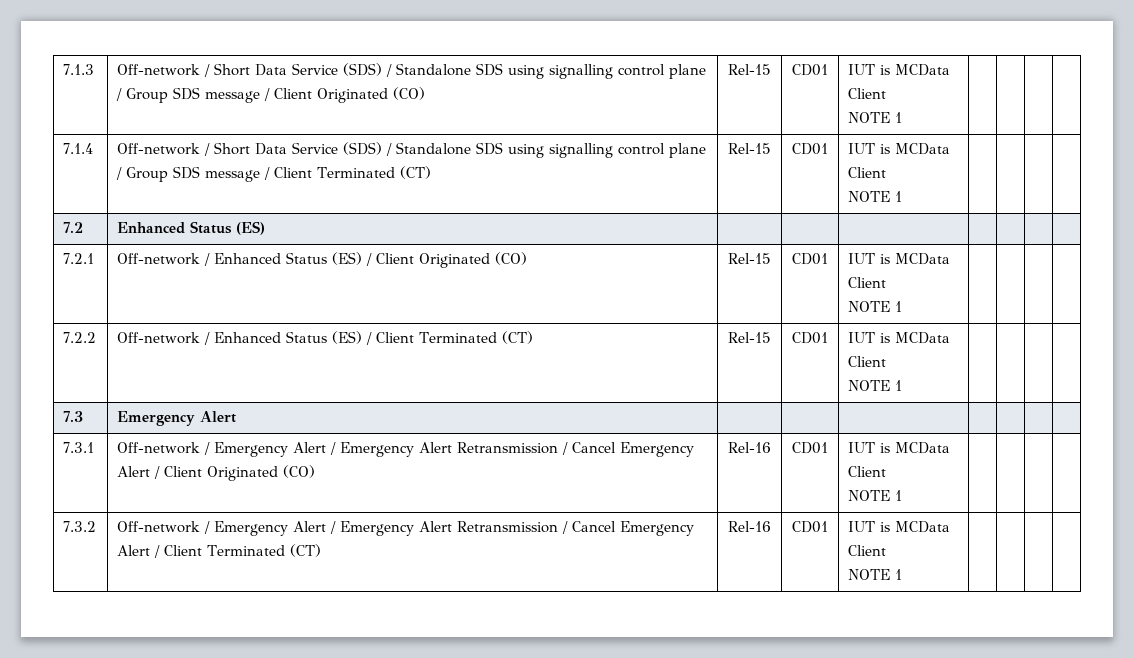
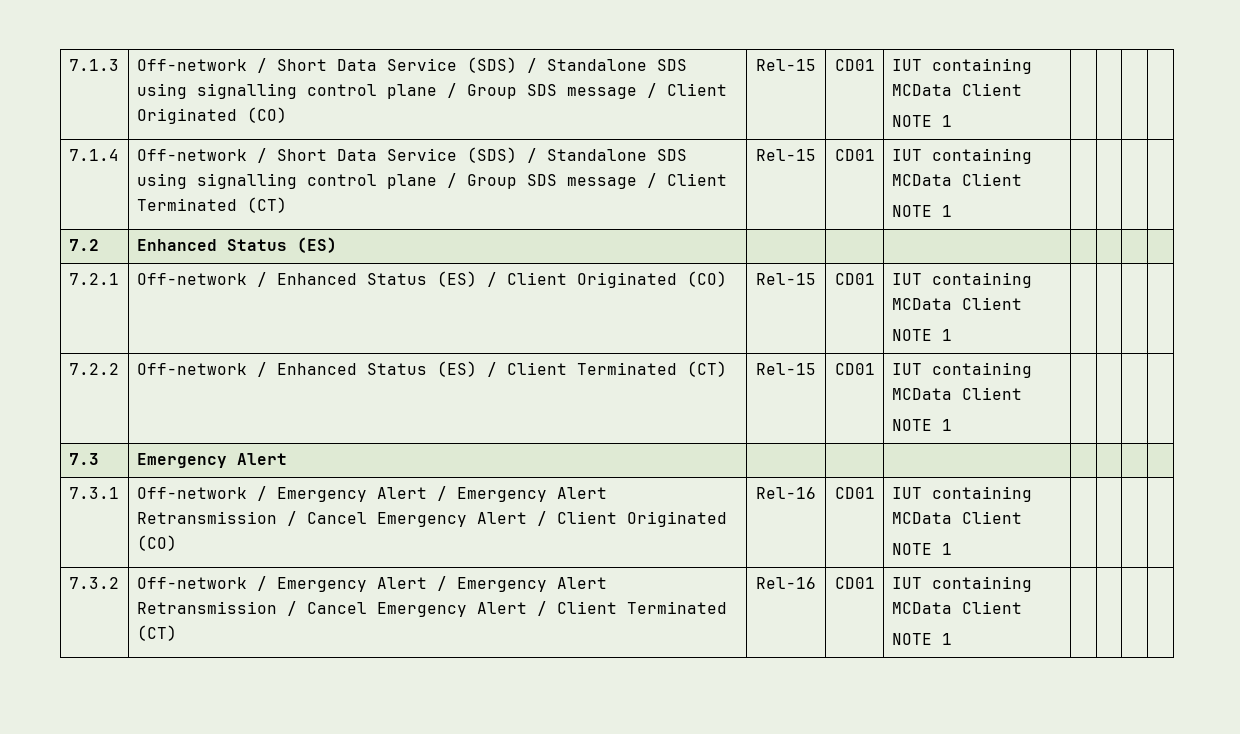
- 7.1.3 | Off-network / Short Data Service (SDS) / Standalone SDS using signalling control plane / Group SDS message / Client Originated (CO) | Rel-15 | CD01 | IUT is MCData Client
+ 7.1.3 | Off-network / Short Data Service (SDS) / Standalone SDS using signalling control plane / Group SDS message / Client Originated (CO) | Rel-15 | CD01 | IUT containing MCData Client
- 7.1.4 | Off-network / Short Data Service (SDS) / Standalone SDS using signalling control plane / Group SDS message / Client Terminated (CT) | Rel-15 | CD01 | IUT is MCData Client
+ 7.1.4 | Off-network / Short Data Service (SDS) / Standalone SDS using signalling control plane / Group SDS message / Client Terminated (CT) | Rel-15 | CD01 | IUT containing MCData Client
- 7.2.1 | Off-network / Enhanced Status (ES) / Client Originated (CO) | Rel-15 | CD01 | IUT is MCData Client
+ 7.2.1 | Off-network / Enhanced Status (ES) / Client Originated (CO) | Rel-15 | CD01 | IUT containing MCData Client
- 7.2.2 | Off-network / Enhanced Status (ES) / Client Terminated (CT) | Rel-15 | CD01 | IUT is MCData Client
+ 7.2.2 | Off-network / Enhanced Status (ES) / Client Terminated (CT) | Rel-15 | CD01 | IUT containing MCData Client
- 7.3.1 | Off-network / Emergency Alert / Emergency Alert Retransmission / Cancel Emergency Alert / Client Originated (CO) | Rel-16 | CD01 | IUT is MCData Client
+ 7.3.1 | Off-network / Emergency Alert / Emergency Alert Retransmission / Cancel Emergency Alert / Client Originated (CO) | Rel-16 | CD01 | IUT containing MCData Client
- 7.3.2 | Off-network / Emergency Alert / Emergency Alert Retransmission / Cancel Emergency Alert / Client Terminated (CT) | Rel-16 | CD01 | IUT is MCData Client
+ 7.3.2 | Off-network / Emergency Alert / Emergency Alert Retransmission / Cancel Emergency Alert / Client Terminated (CT) | Rel-16 | CD01 | IUT containing MCData Client

